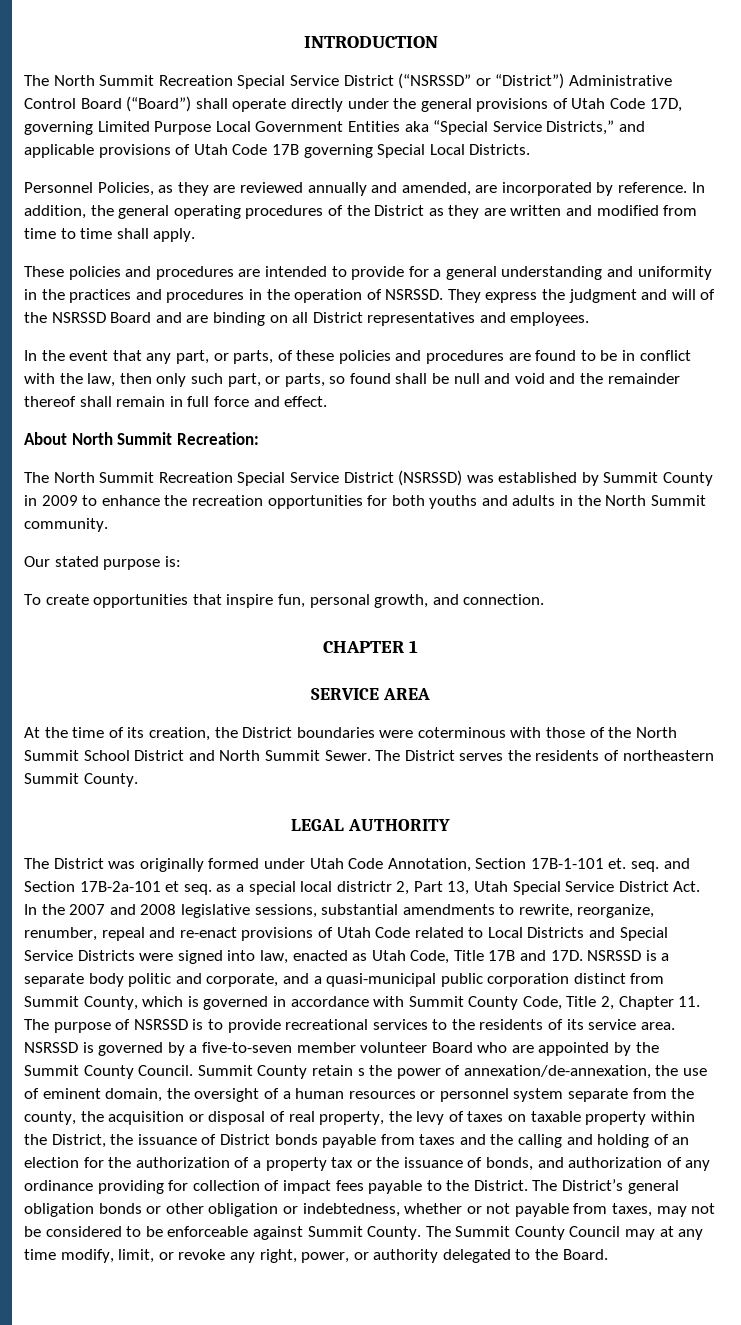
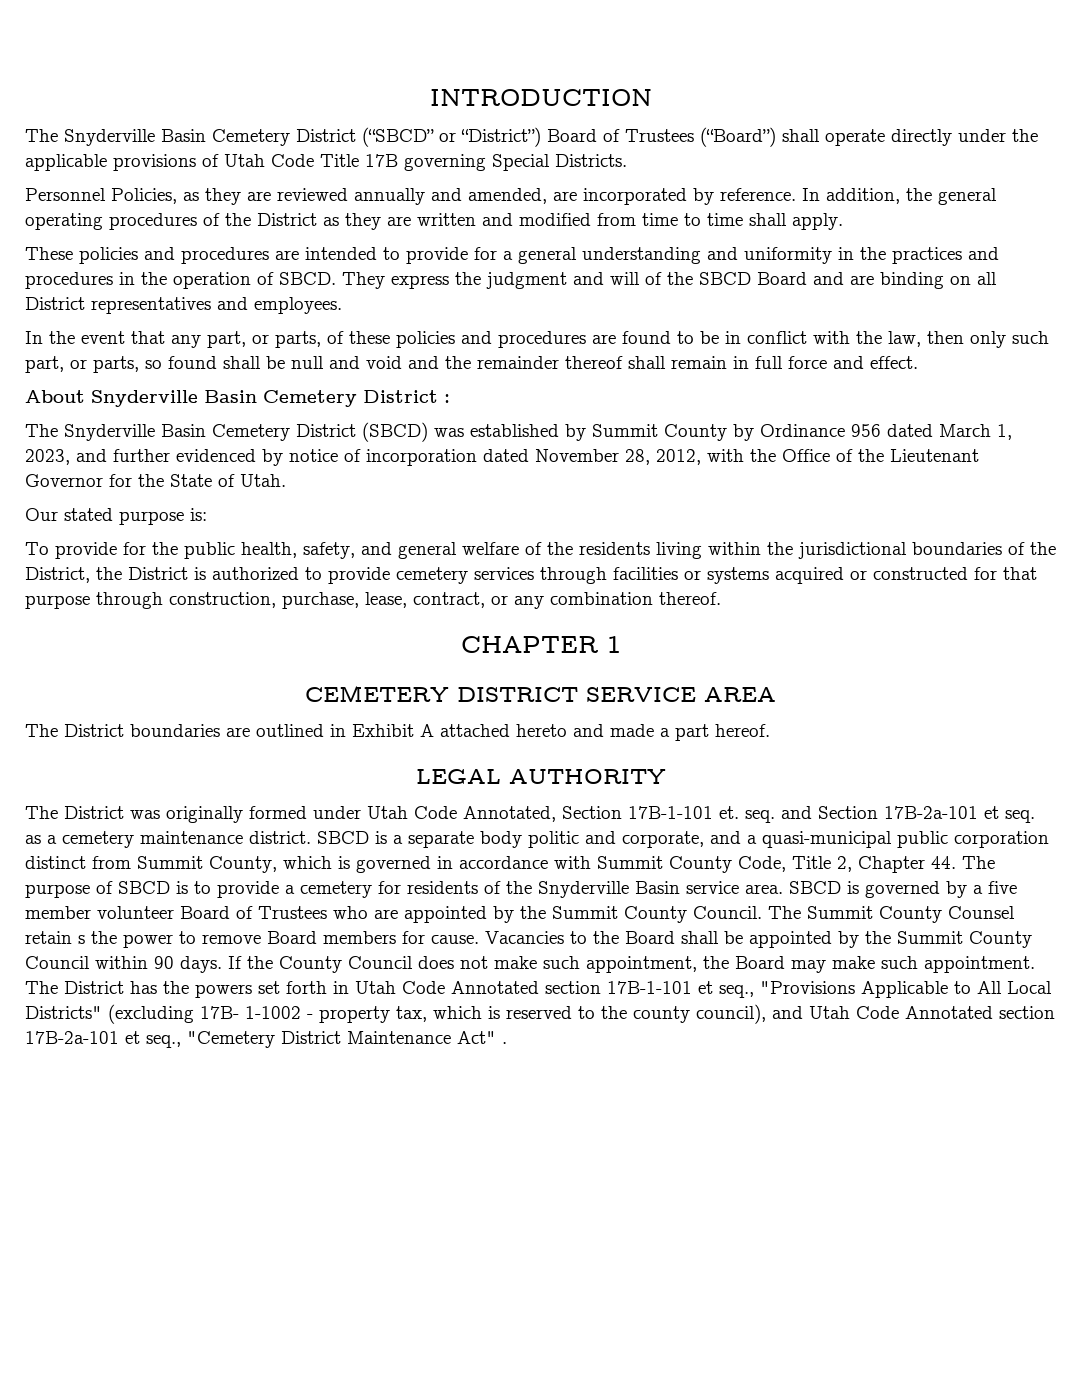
- The North Summit Recreation Special Service District (“NSRSSD” or “District”) Administrative Control Board (“Board”) shall operate directly under the general provisions of Utah Code 17D, governing Limited Purpose Local Government Entities aka “Special Service Districts,” and applicable provisions of Utah Code 17B governing Special Local Districts.
+ The Snyderville Basin Cemetery District (“SBCD” or “District”) Board of Trustees (“Board”) shall operate directly under the applicable provisions of Utah Code Title 17B governing Special Districts.
- These policies and procedures are intended to provide for a general understanding and uniformity in the practices and procedures in the operation of NSRSSD.
+ These policies and procedures are intended to provide for a general understanding and uniformity in the practices and procedures in the operation of SBCD.
- They express the judgment and will of the NSRSSD Board and are binding on all District representatives and employees.
+ They express the judgment and will of the SBCD Board and are binding on all District representatives and employees.
- About North Summit Recreation:
- The North Summit Recreation Special Service District (NSRSSD) was established by Summit County in 2009 to enhance the recreation opportunities for both youths and adults in the North Summit community.
+ About Snyderville Basin Cemetery District :
+ The Snyderville Basin Cemetery District (SBCD) was established by Summit County by Ordinance 956 dated March 1, 2023, and further evidenced by notice of incorporation dated November 28, 2012, with the Office of the Lieutenant Governor for the State of Utah.
- To create opportunities that inspire fun, personal growth, and connection.
+ To provide for the public health, safety, and general welfare of the residents living within the jurisdictional boundaries of the District, the District is authorized to provide cemetery services through facilities or systems acquired or constructed for that purpose through construction, purchase, lease, contract, or any combination thereof.
- SERVICE AREA
+ CEMETERY DISTRICT SERVICE AREA
- At the time of its creation, the District boundaries were coterminous with those of the North Summit School District and North Summit Sewer. The District serves the residents of northeastern Summit County.
+ The District boundaries are outlined in Exhibit A attached hereto and made a part hereof.
- The District was originally formed under Utah Code Annotation, Section 17B-1-101 et. seq. and Section 17B-2a-101 et seq. as a special local districtr 2, Part 13, Utah Special Service District Act. In the 2007 and 2008 legislative sessions, substantial amendments to rewrite, reorganize, renumber, repeal and re-enact provisions of Utah Code related to Local Districts and Special Service Districts were signed into law, enacted as Utah Code, Title 17B and 17D. NSRSSD is a separate body politic and corporate, and a quasi-municipal public corporation distinct from Summit County, which is governed in accordance with Summit County Code, Title 2, Chapter 11. The purpose of NSRSSD is to provide recreational services to the residents of its service area.
+ The District was originally formed under Utah Code Annotated, Section 17B-1-101 et. seq. and Section 17B-2a-101 et seq. as a cemetery maintenance district. SBCD is a separate body politic and corporate, and a quasi-municipal public corporation distinct from Summit County, which is governed in accordance with Summit County Code, Title 2, Chapter 44. The purpose of SBCD is to provide a cemetery for residents of the Snyderville Basin service area.
- NSRSSD is governed by a five-to-seven member volunteer Board who are appointed by the Summit County Council.
+ SBCD is governed by a five member volunteer Board of Trustees who are appointed by the Summit County Council.
- Summit County retain s the power of annexation/de-annexation, the use of eminent domain, the oversight of a human resources or personnel system separate from the county, the acquisition or disposal of real property, the levy of taxes on taxable property within the District, the issuance of District bonds payable from taxes and the calling and holding of an election for the authorization of a property tax or the issuance of bonds, and authorization of any ordinance providing for collection of impact fees payable to the District. The District’s general obligation bonds or other obligation or indebtedness, whether or not payable from taxes, may not be considered to be enforceable against Summit County. The Summit County Council may at any time modify, limit, or revoke any right, power, or authority delegated to the Board.
+ The Summit County Counsel retain s the power to remove Board members for cause. Vacancies to the Board shall be appointed by the Summit County Council within 90 days. If the County Council does not make such appointment, the Board may make such appointment. The District has the powers set forth in Utah Code Annotated section 17B-1-101 et seq., "Provisions Applicable to All Local Districts" (excluding 17B- 1-1002 - property tax, which is reserved to the county council), and Utah Code Annotated section 17B-2a-101 et seq., "Cemetery District Maintenance Act" .

